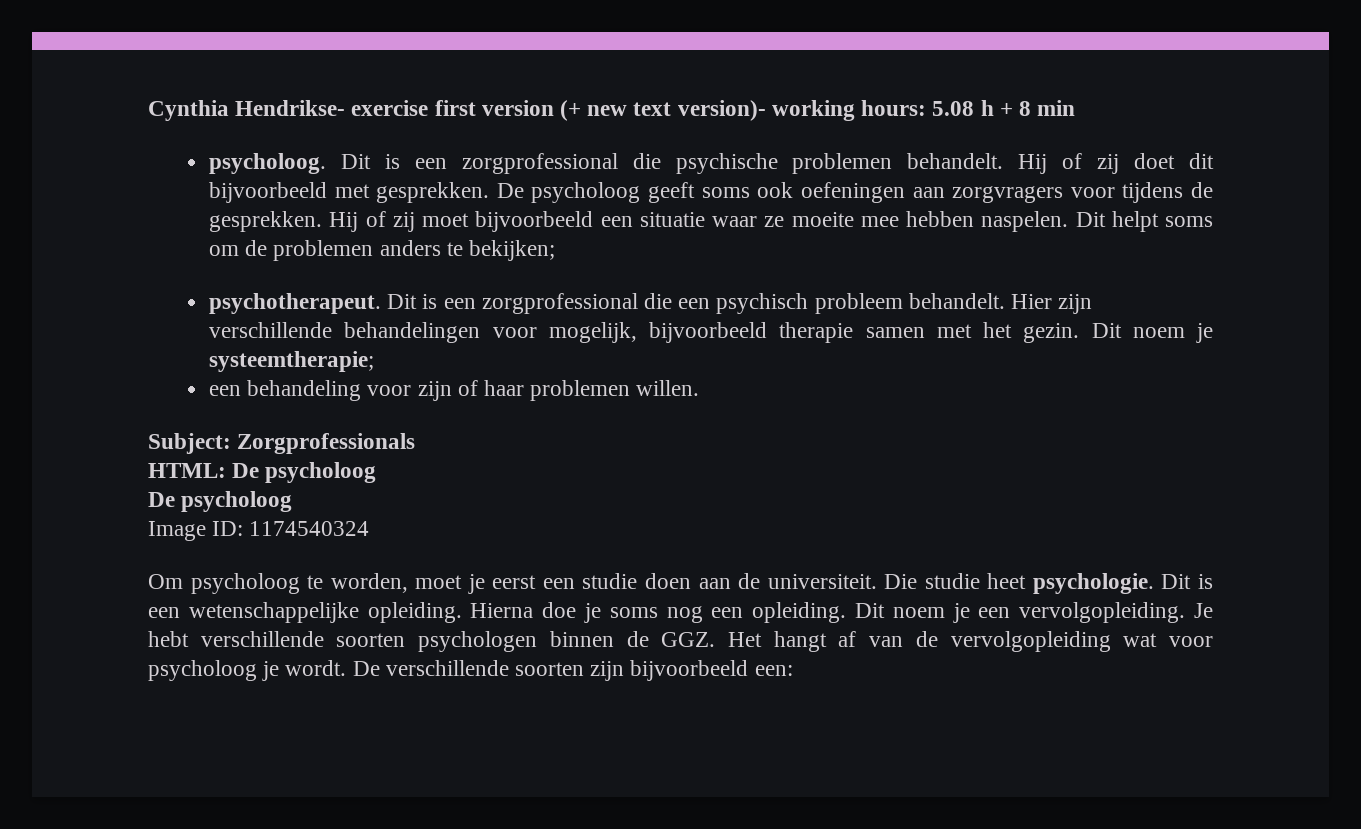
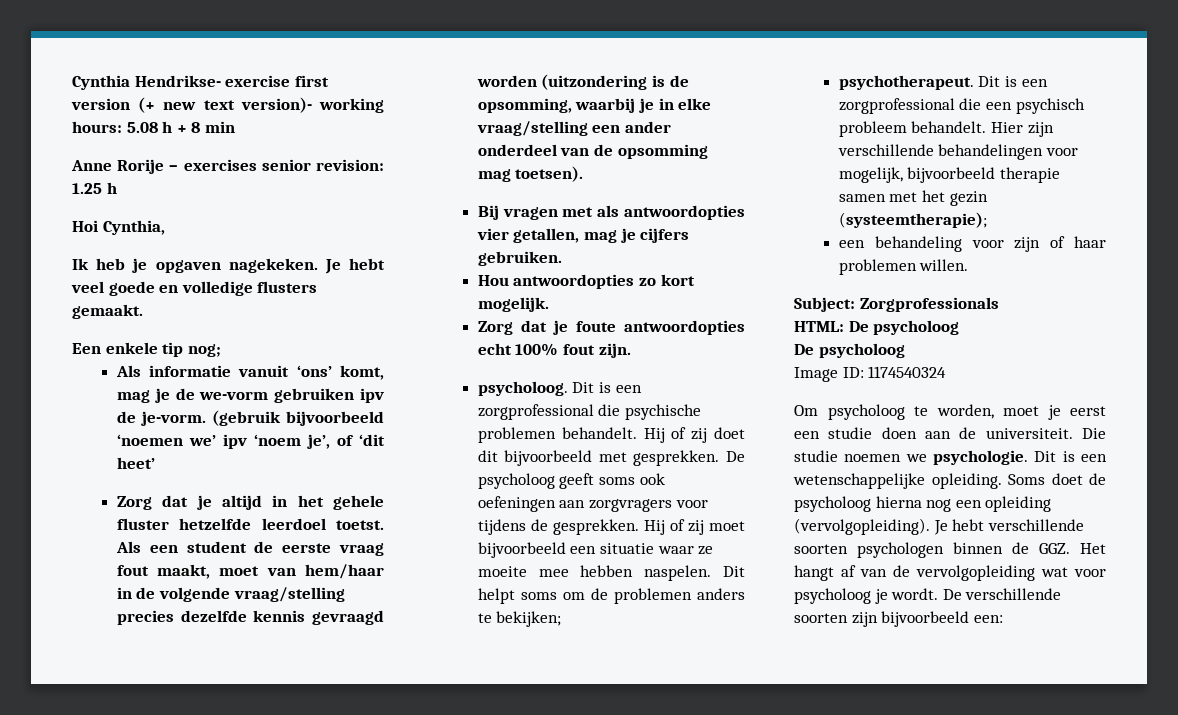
+ Anne Rorije – exercises senior revision: 1.25 h
+ Hoi Cynthia,
+ Ik heb je opgaven nagekeken. Je hebt veel goede en volledige flusters gemaakt.
+ Een enkele tip nog;
+ Als informatie vanuit ‘ons’ komt, mag je de we-vorm gebruiken ipv de je-vorm. (gebruik bijvoorbeeld ‘noemen we’ ipv ‘noem je’, of ‘dit heet’
+ Zorg dat je altijd in het gehele fluster hetzelfde leerdoel toetst. Als een student de eerste vraag fout maakt, moet van hem/haar in de volgende vraag/stelling precies dezelfde kennis gevraagd worden (uitzondering is de opsomming, waarbij je in elke vraag/stelling een ander onderdeel van de opsomming mag toetsen).
+ Bij vragen met als antwoordopties vier getallen, mag je cijfers gebruiken.
+ Hou antwoordopties zo kort mogelijk.
+ Zorg dat je foute antwoordopties echt 100% fout zijn.
- Hier zijn verschillende behandelingen voor mogelijk, bijvoorbeeld therapie samen met het gezin. Dit noem je systeemtherapie;
+ Hier zijn verschillende behandelingen voor mogelijk, bijvoorbeeld therapie samen met het gezin (systeemtherapie);
- Die studie heet psychologie.
+ Die studie noemen we psychologie.
- Hierna doe je soms nog een opleiding. Dit noem je een vervolgopleiding.
+ Soms doet de psycholoog hierna nog een opleiding (vervolgopleiding).

